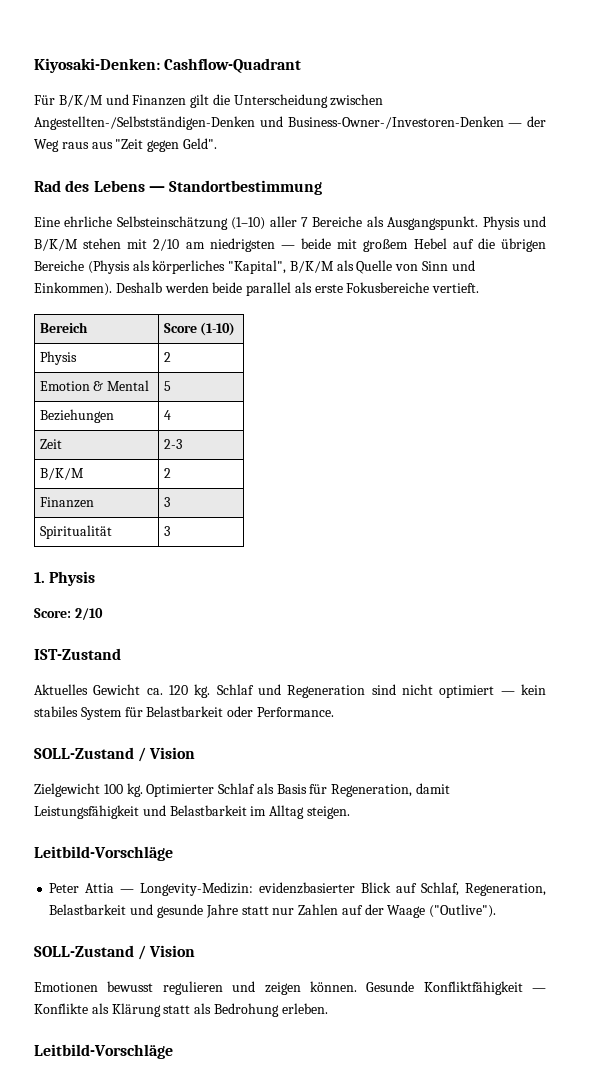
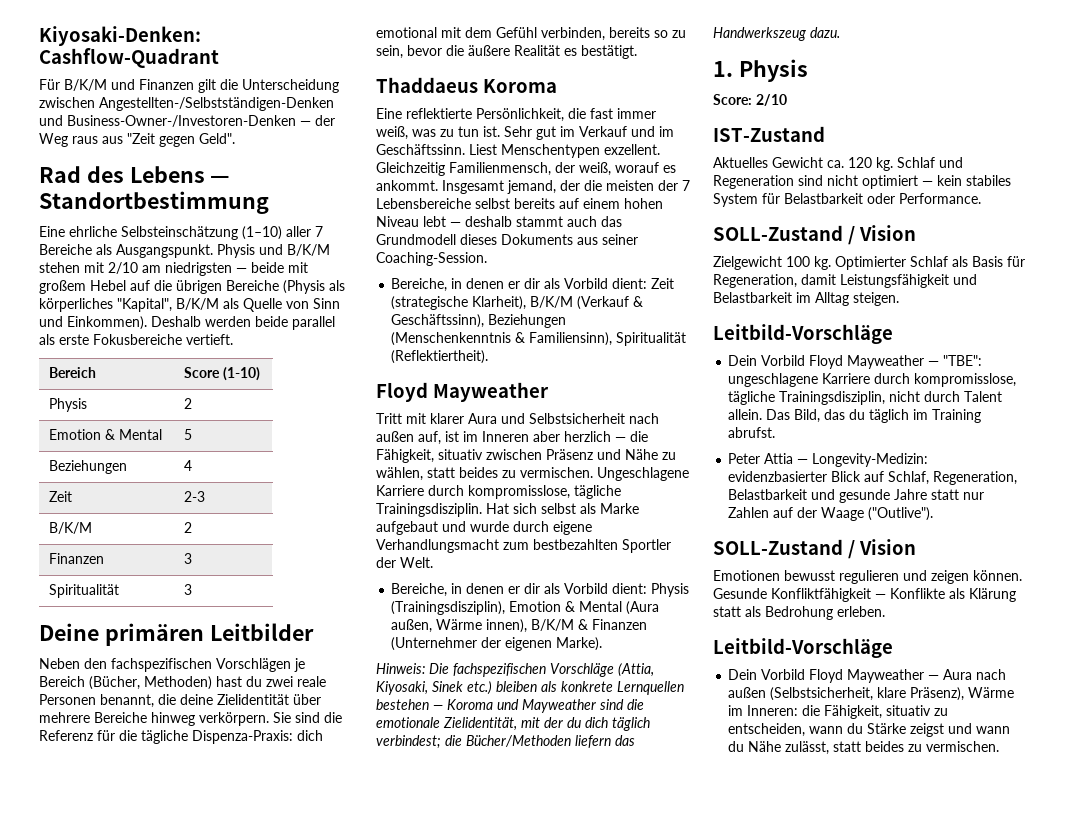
+ Deine primären Leitbilder
+ Neben den fachspezifischen Vorschlägen je Bereich (Bücher, Methoden) hast du zwei reale Personen benannt, die deine Zielidentität über mehrere Bereiche hinweg verkörpern. Sie sind die Referenz für die tägliche Dispenza-Praxis: dich emotional mit dem Gefühl verbinden, bereits so zu sein, bevor die äußere Realität es bestätigt.
+ Thaddaeus Koroma
+ Eine reflektierte Persönlichkeit, die fast immer weiß, was zu tun ist. Sehr gut im Verkauf und im Geschäftssinn. Liest Menschentypen exzellent. Gleichzeitig Familienmensch, der weiß, worauf es ankommt. Insgesamt jemand, der die meisten der 7 Lebensbereiche selbst bereits auf einem hohen Niveau lebt — deshalb stammt auch das Grundmodell dieses Dokuments aus seiner Coaching-Session.
+ Bereiche, in denen er dir als Vorbild dient: Zeit (strategische Klarheit), B/K/M (Verkauf & Geschäftssinn), Beziehungen (Menschenkenntnis & Familiensinn), Spiritualität (Reflektiertheit).
+ Floyd Mayweather
+ Tritt mit klarer Aura und Selbstsicherheit nach außen auf, ist im Inneren aber herzlich — die Fähigkeit, situativ zwischen Präsenz und Nähe zu wählen, statt beides zu vermischen. Ungeschlagene Karriere durch kompromisslose, tägliche Trainingsdisziplin. Hat sich selbst als Marke aufgebaut und wurde durch eigene Verhandlungsmacht zum bestbezahlten Sportler der Welt.
+ Bereiche, in denen er dir als Vorbild dient: Physis (Trainingsdisziplin), Emotion & Mental (Aura außen, Wärme innen), B/K/M & Finanzen (Unternehmer der eigenen Marke).
+ Hinweis: Die fachspezifischen Vorschläge (Attia, Kiyosaki, Sinek etc.) bleiben als konkrete Lernquellen bestehen — Koroma und Mayweather sind die emotionale Zielidentität, mit der du dich täglich verbindest; die Bücher/Methoden liefern das Handwerkszeug dazu.
+ Dein Vorbild Floyd Mayweather — "TBE": ungeschlagene Karriere durch kompromisslose, tägliche Trainingsdisziplin, nicht durch Talent allein. Das Bild, das du täglich im Training abrufst.
+ Dein Vorbild Floyd Mayweather — Aura nach außen (Selbstsicherheit, klare Präsenz), Wärme im Inneren: die Fähigkeit, situativ zu entscheiden, wann du Stärke zeigst und wann du Nähe zulässt, statt beides zu vermischen.

